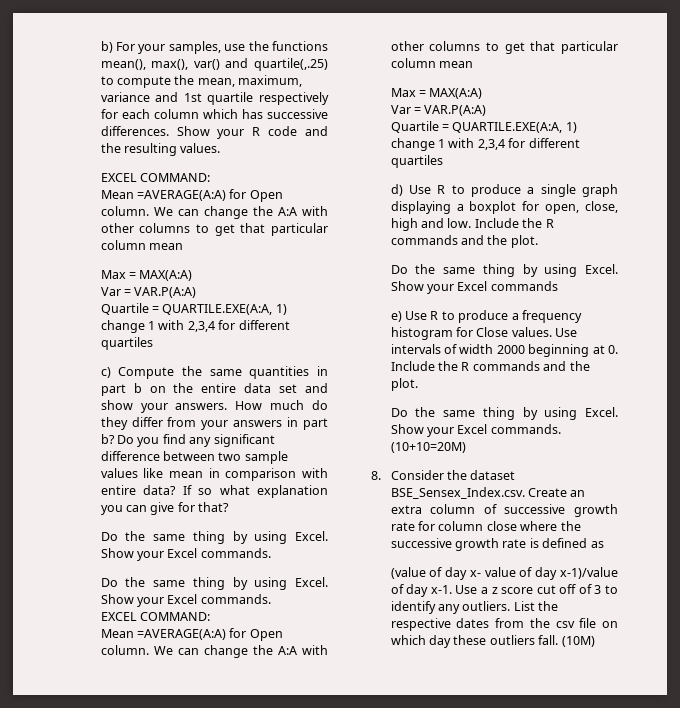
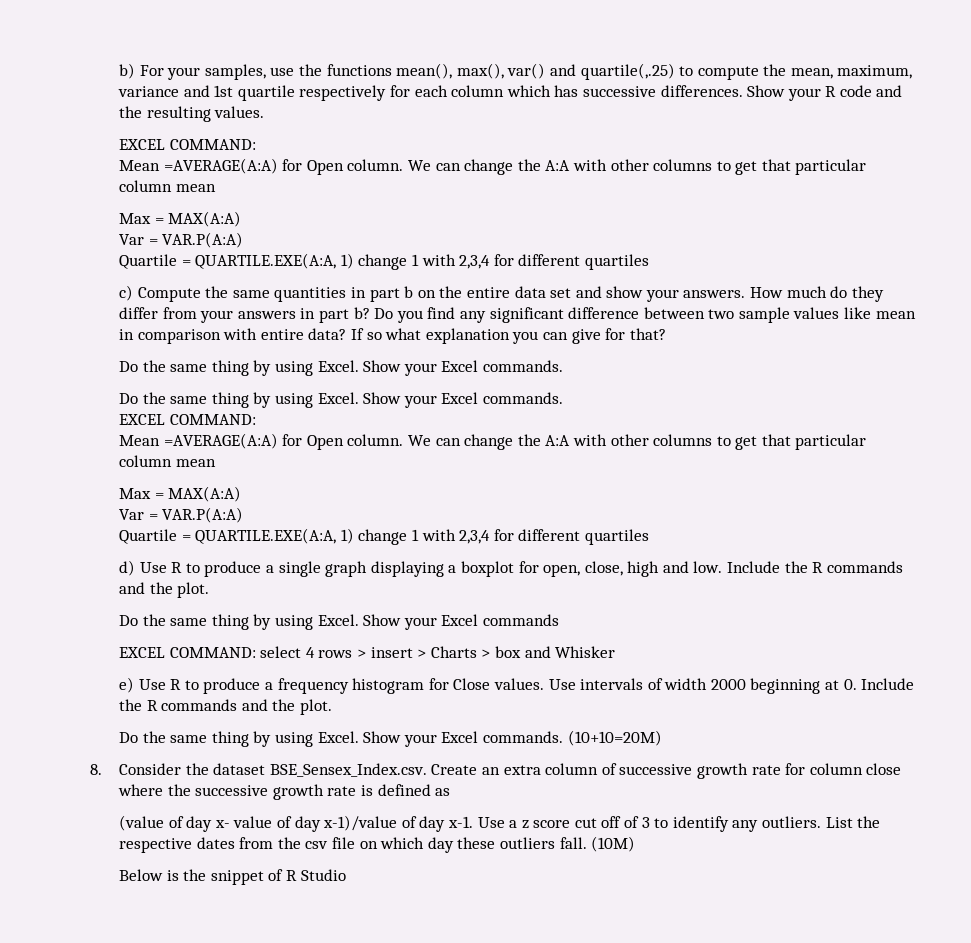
+ EXCEL COMMAND: select 4 rows > insert > Charts > box and Whisker
+ Below is the snippet of R Studio

